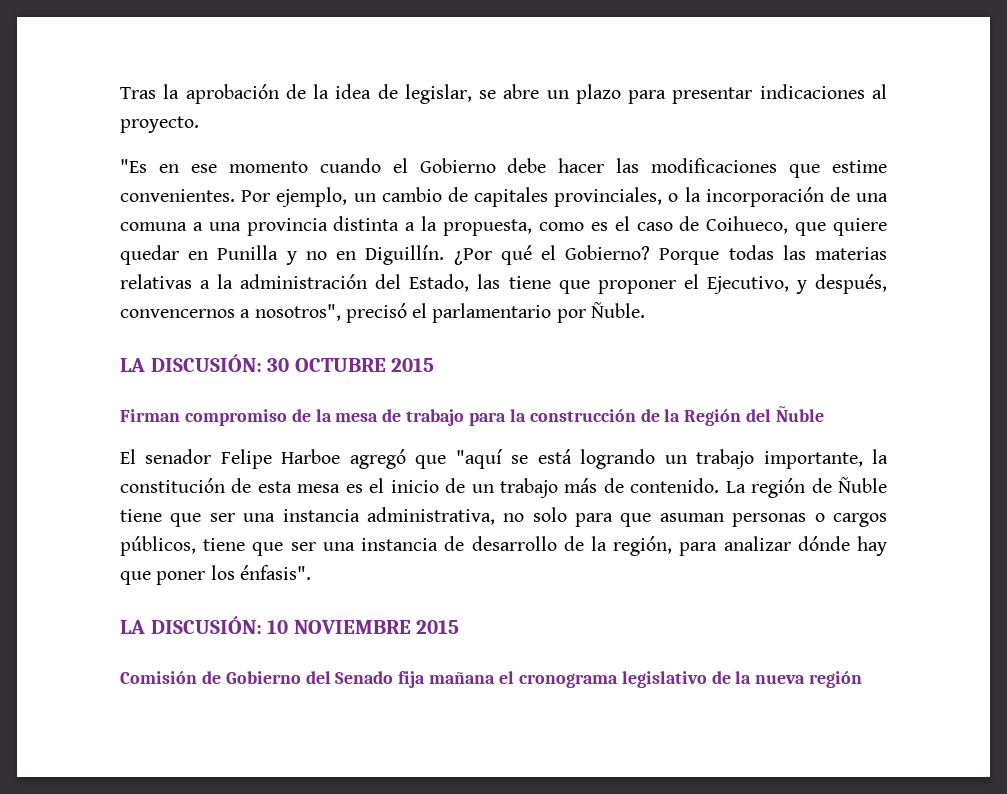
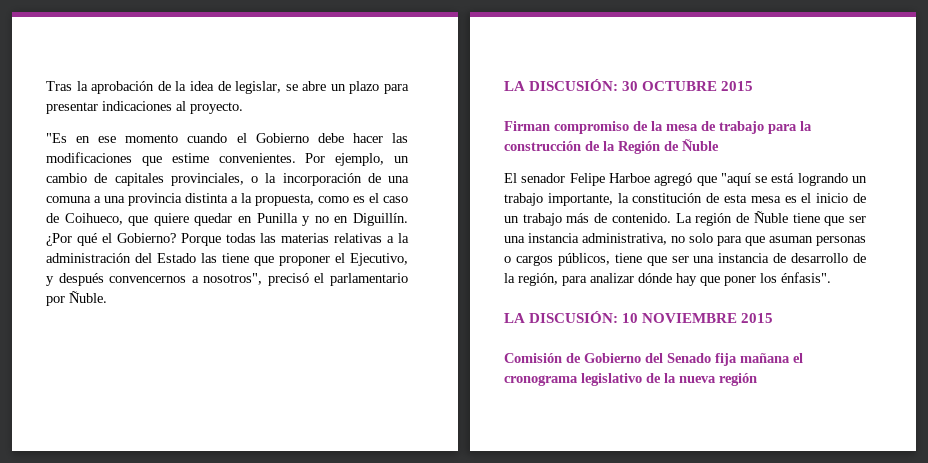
- Porque todas las materias relativas a la administración del Estado, las tiene que proponer el Ejecutivo, y después, convencernos a nosotros", precisó el parlamentario por Ñuble.
+ Porque todas las materias relativas a la administración del Estado las tiene que proponer el Ejecutivo, y después convencernos a nosotros", precisó el parlamentario por Ñuble.
- Firman compromiso de la mesa de trabajo para la construcción de la Región del Ñuble
+ Firman compromiso de la mesa de trabajo para la construcción de la Región de Ñuble

